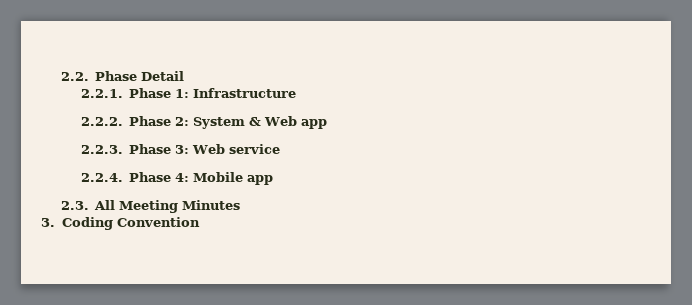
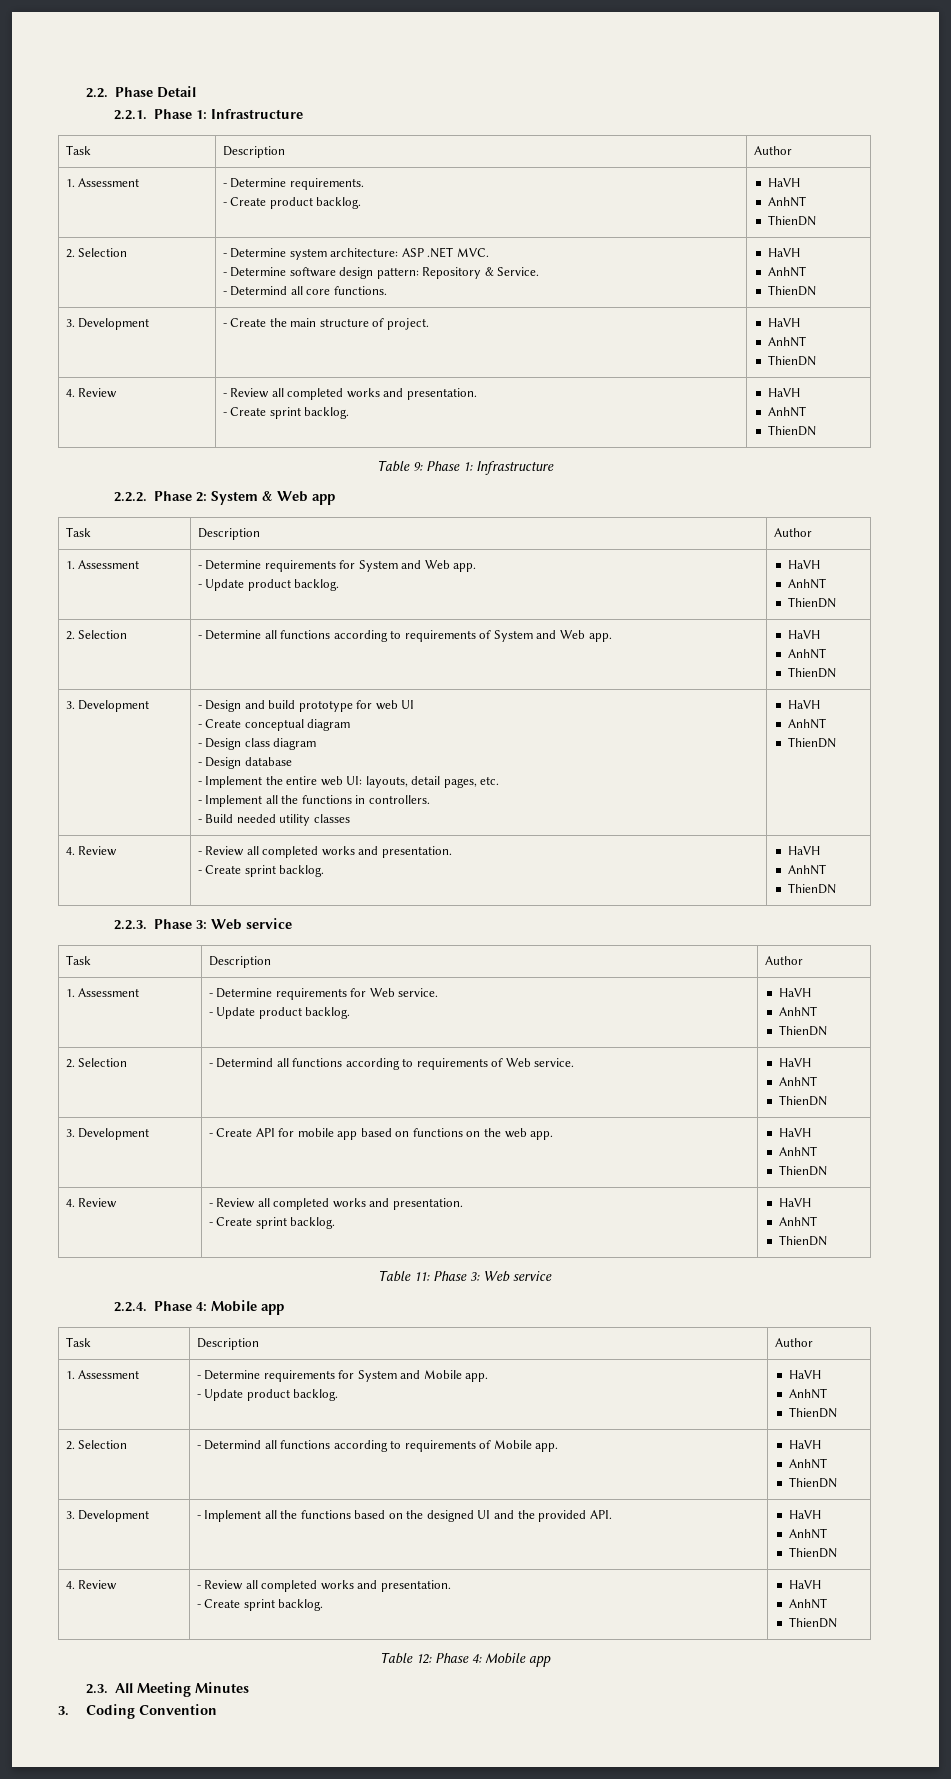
  2.2.1. Phase 1: Infrastructure
+ Task | Description | Author
+ 1. Assessment | - Determine requirements.
+ - Create product backlog. | HaVH
+ AnhNT
+ ThienDN
+ 2. Selection | - Determine system architecture: ASP .NET MVC.
+ - Determine software design pattern: Repository & Service.
+ - Determind all core functions. | HaVH
+ AnhNT
+ ThienDN
+ 3. Development | - Create the main structure of project. | HaVH
+ AnhNT
+ ThienDN
+ 4. Review | - Review all completed works and presentation.
+ - Create sprint backlog. | HaVH
+ AnhNT
+ ThienDN
+ Table 9: Phase 1: Infrastructure
  2.2.2. Phase 2: System & Web app
+ Task | Description | Author
+ 1. Assessment | - Determine requirements for System and Web app.
+ - Update product backlog. | HaVH
+ AnhNT
+ ThienDN
+ 2. Selection | - Determine all functions according to requirements of System and Web app. | HaVH
+ AnhNT
+ ThienDN
+ 3. Development | - Design and build prototype for web UI
+ - Create conceptual diagram
+ - Design class diagram
+ - Design database
+ - Implement the entire web UI: layouts, detail pages, etc.
+ - Implement all the functions in controllers.
+ - Build needed utility classes | HaVH
+ AnhNT
+ ThienDN
+ 4. Review | - Review all completed works and presentation.
+ - Create sprint backlog. | HaVH
+ AnhNT
+ ThienDN
  2.2.3. Phase 3: Web service
+ Task | Description | Author
+ 1. Assessment | - Determine requirements for Web service.
+ - Update product backlog. | HaVH
+ AnhNT
+ ThienDN
+ 2. Selection | - Determind all functions according to requirements of Web service. | HaVH
+ AnhNT
+ ThienDN
+ 3. Development | - Create API for mobile app based on functions on the web app. | HaVH
+ AnhNT
+ ThienDN
+ 4. Review | - Review all completed works and presentation.
+ - Create sprint backlog. | HaVH
+ AnhNT
+ ThienDN
+ Table 11: Phase 3: Web service
  2.2.4. Phase 4: Mobile app
+ Task | Description | Author
+ 1. Assessment | - Determine requirements for System and Mobile app.
+ - Update product backlog. | HaVH
+ AnhNT
+ ThienDN
+ 2. Selection | - Determind all functions according to requirements of Mobile app. | HaVH
+ AnhNT
+ ThienDN
+ 3. Development | - Implement all the functions based on the designed UI and the provided API. | HaVH
+ AnhNT
+ ThienDN
+ 4. Review | - Review all completed works and presentation.
+ - Create sprint backlog. | HaVH
+ AnhNT
+ ThienDN
+ Table 12: Phase 4: Mobile app

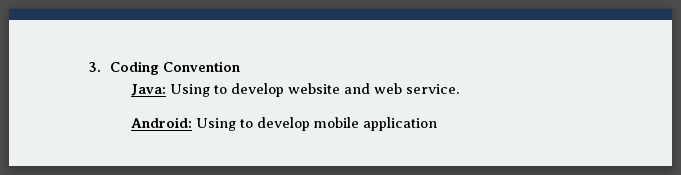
- 2.2. Phase Detail
- 2.2.1. Phase 1: Infrastructure
- Task | Description | Author
- 1. Assessment | - Determine requirements.
- - Create product backlog. | HaVH
- AnhNT
- ThienDN
- 2. Selection | - Determine system architecture: ASP .NET MVC.
- - Determine software design pattern: Repository & Service.
- - Determind all core functions. | HaVH
- AnhNT
- ThienDN
- 3. Development | - Create the main structure of project. | HaVH
- AnhNT
- ThienDN
- 4. Review | - Review all completed works and presentation.
- - Create sprint backlog. | HaVH
- AnhNT
- ThienDN
- Table 9: Phase 1: Infrastructure
- 2.2.2. Phase 2: System & Web app
- Task | Description | Author
- 1. Assessment | - Determine requirements for System and Web app.
- - Update product backlog. | HaVH
- AnhNT
- ThienDN
- 2. Selection | - Determine all functions according to requirements of System and Web app. | HaVH
- AnhNT
- ThienDN
- 3. Development | - Design and build prototype for web UI
- - Create conceptual diagram
- - Design class diagram
- - Design database
- - Implement the entire web UI: layouts, detail pages, etc.
- - Implement all the functions in controllers.
- - Build needed utility classes | HaVH
- AnhNT
- ThienDN
- 4. Review | - Review all completed works and presentation.
- - Create sprint backlog. | HaVH
- AnhNT
- ThienDN
- 2.2.3. Phase 3: Web service
- Task | Description | Author
- 1. Assessment | - Determine requirements for Web service.
- - Update product backlog. | HaVH
- AnhNT
- ThienDN
- 2. Selection | - Determind all functions according to requirements of Web service. | HaVH
- AnhNT
- ThienDN
- 3. Development | - Create API for mobile app based on functions on the web app. | HaVH
- AnhNT
- ThienDN
- 4. Review | - Review all completed works and presentation.
- - Create sprint backlog. | HaVH
- AnhNT
- ThienDN
- Table 11: Phase 3: Web service
- 2.2.4. Phase 4: Mobile app
- Task | Description | Author
- 1. Assessment | - Determine requirements for System and Mobile app.
- - Update product backlog. | HaVH
- AnhNT
- ThienDN
- 2. Selection | - Determind all functions according to requirements of Mobile app. | HaVH
- AnhNT
- ThienDN
- 3. Development | - Implement all the functions based on the designed UI and the provided API. | HaVH
- AnhNT
- ThienDN
- 4. Review | - Review all completed works and presentation.
- - Create sprint backlog. | HaVH
- AnhNT
- ThienDN
- Table 12: Phase 4: Mobile app
- 2.3. All Meeting Minutes
  3. Coding Convention
+ Java: Using to develop website and web service.
+ Android: Using to develop mobile application

